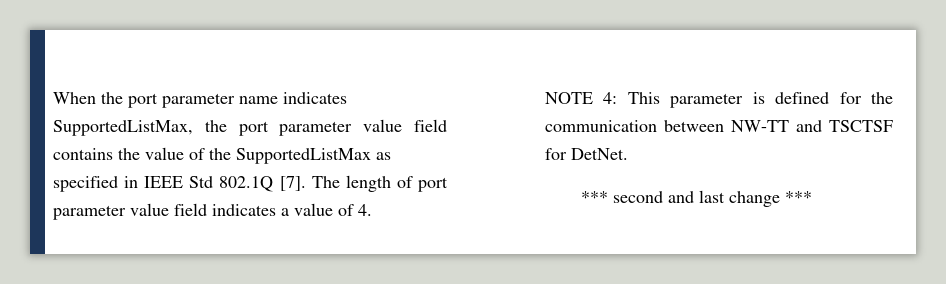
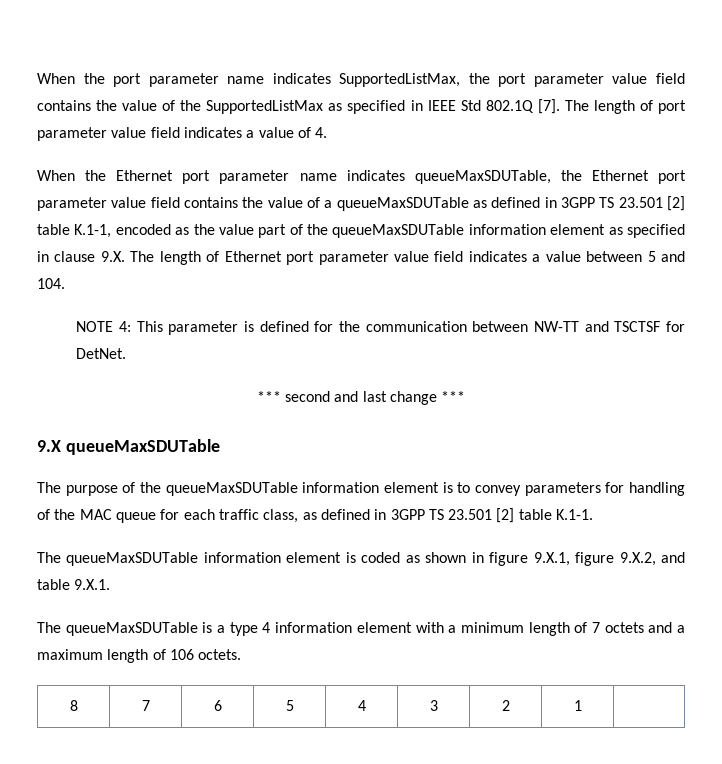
+ When the Ethernet port parameter name indicates queueMaxSDUTable, the Ethernet port parameter value field contains the value of a queueMaxSDUTable as defined in 3GPP TS 23.501 [2] table K.1-1, encoded as the value part of the queueMaxSDUTable information element as specified in clause 9.X. The length of Ethernet port parameter value field indicates a value between 5 and 104.
+ 9.X queueMaxSDUTable
+ The purpose of the queueMaxSDUTable information element is to convey parameters for handling of the MAC queue for each traffic class, as defined in 3GPP TS 23.501 [2] table K.1-1.
+ The queueMaxSDUTable information element is coded as shown in figure 9.X.1, figure 9.X.2, and table 9.X.1.
+ The queueMaxSDUTable is a type 4 information element with a minimum length of 7 octets and a maximum length of 106 octets.
+ 8 | 7 | 6 | 5 | 4 | 3 | 2 | 1 |

